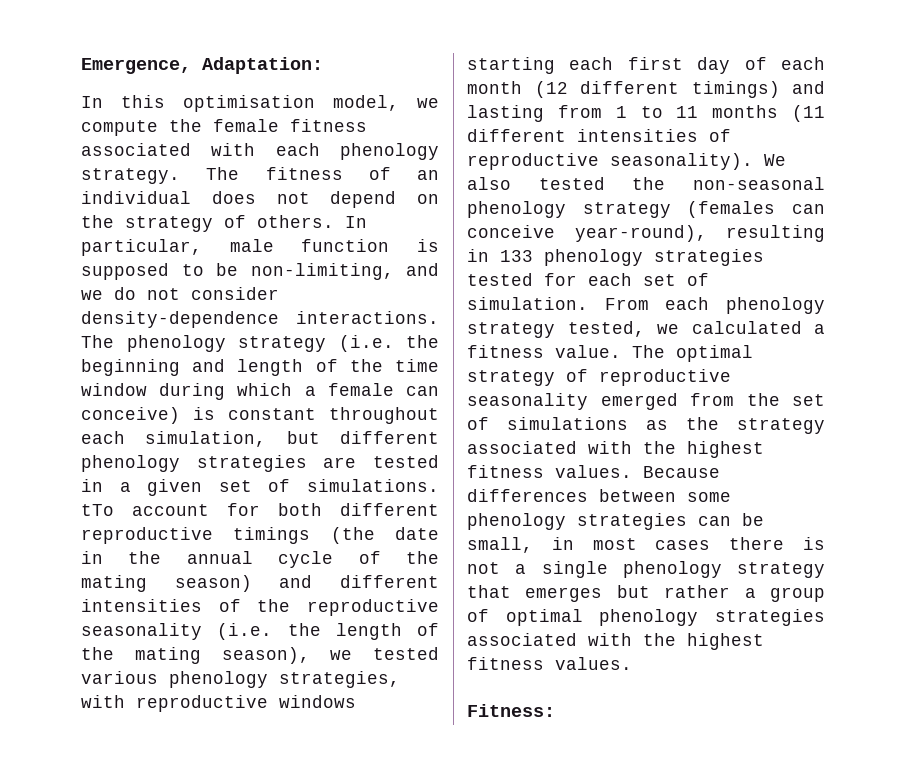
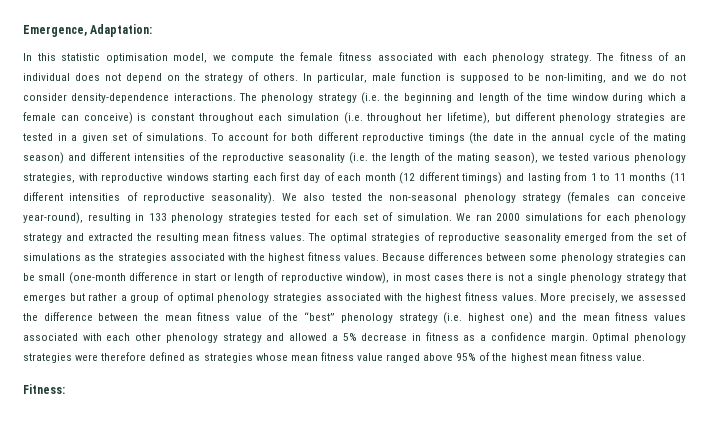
- In this optimisation model, we compute the female fitness associated with each phenology strategy.
+ In this statistic optimisation model, we compute the female fitness associated with each phenology strategy.
- The phenology strategy (i.e. the beginning and length of the time window during which a female can conceive) is constant throughout each simulation, but different phenology strategies are tested in a given set of simulations. tTo account for both different reproductive timings (the date in the annual cycle of the mating season) and different intensities of the reproductive seasonality (i.e. the length of the mating season), we tested various phenology strategies, with reproductive windows starting each first day of each month (12 different timings) and lasting from 1 to 11 months (11 different intensities of reproductive seasonality).
+ The phenology strategy (i.e. the beginning and length of the time window during which a female can conceive) is constant throughout each simulation (i.e. throughout her lifetime), but different phenology strategies are tested in a given set of simulations. To account for both different reproductive timings (the date in the annual cycle of the mating season) and different intensities of the reproductive seasonality (i.e. the length of the mating season), we tested various phenology strategies, with reproductive windows starting each first day of each month (12 different timings) and lasting from 1 to 11 months (11 different intensities of reproductive seasonality).
- From each phenology strategy tested, we calculated a fitness value.
+ We ran 2000 simulations for each phenology strategy and extracted the resulting mean fitness values.
- The optimal strategy of reproductive seasonality emerged from the set of simulations as the strategy associated with the highest fitness values.
+ The optimal strategies of reproductive seasonality emerged from the set of simulations as the strategies associated with the highest fitness values.
- Because differences between some phenology strategies can be small, in most cases there is not a single phenology strategy that emerges but rather a group of optimal phenology strategies associated with the highest fitness values.
+ Because differences between some phenology strategies can be small (one-month difference in start or length of reproductive window), in most cases there is not a single phenology strategy that emerges but rather a group of optimal phenology strategies associated with the highest fitness values. More precisely, we assessed the difference between the mean fitness value of the “best” phenology strategy (i.e. highest one) and the mean fitness values associated with each other phenology strategy and allowed a 5% decrease in fitness as a confidence margin. Optimal phenology strategies were therefore defined as strategies whose mean fitness value ranged above 95% of the highest mean fitness value.

